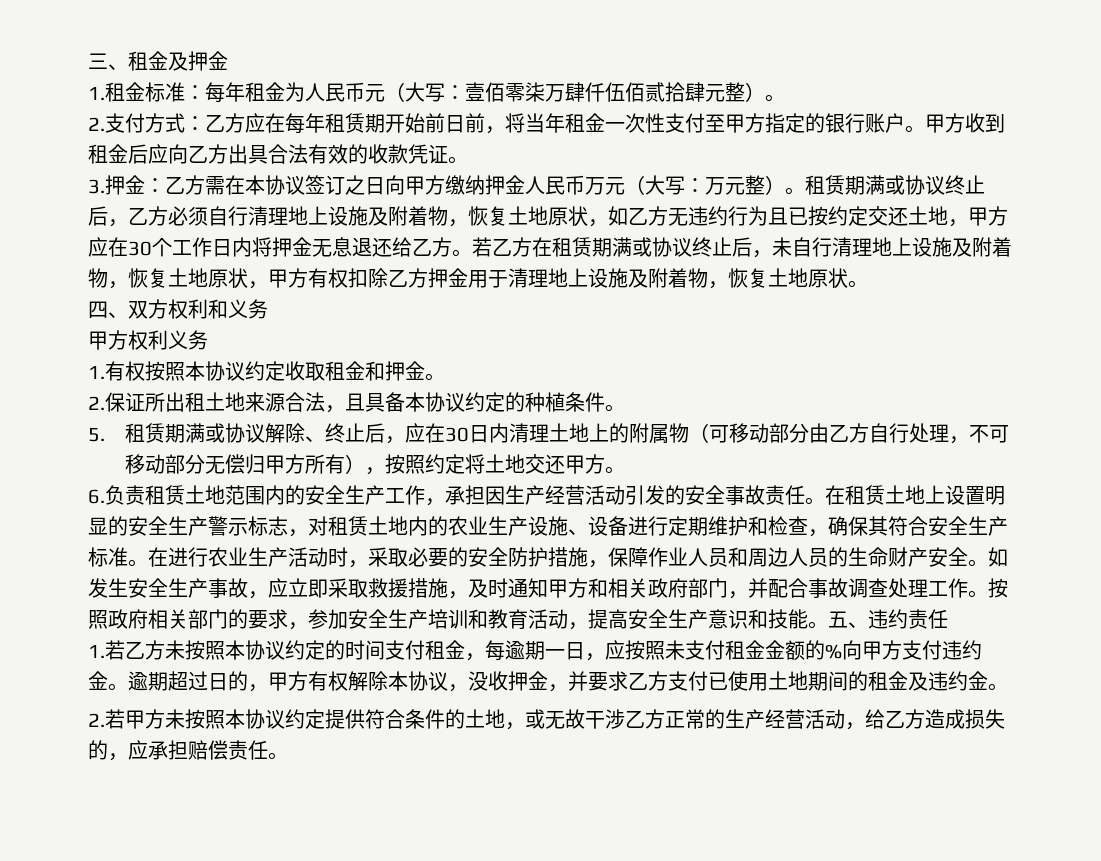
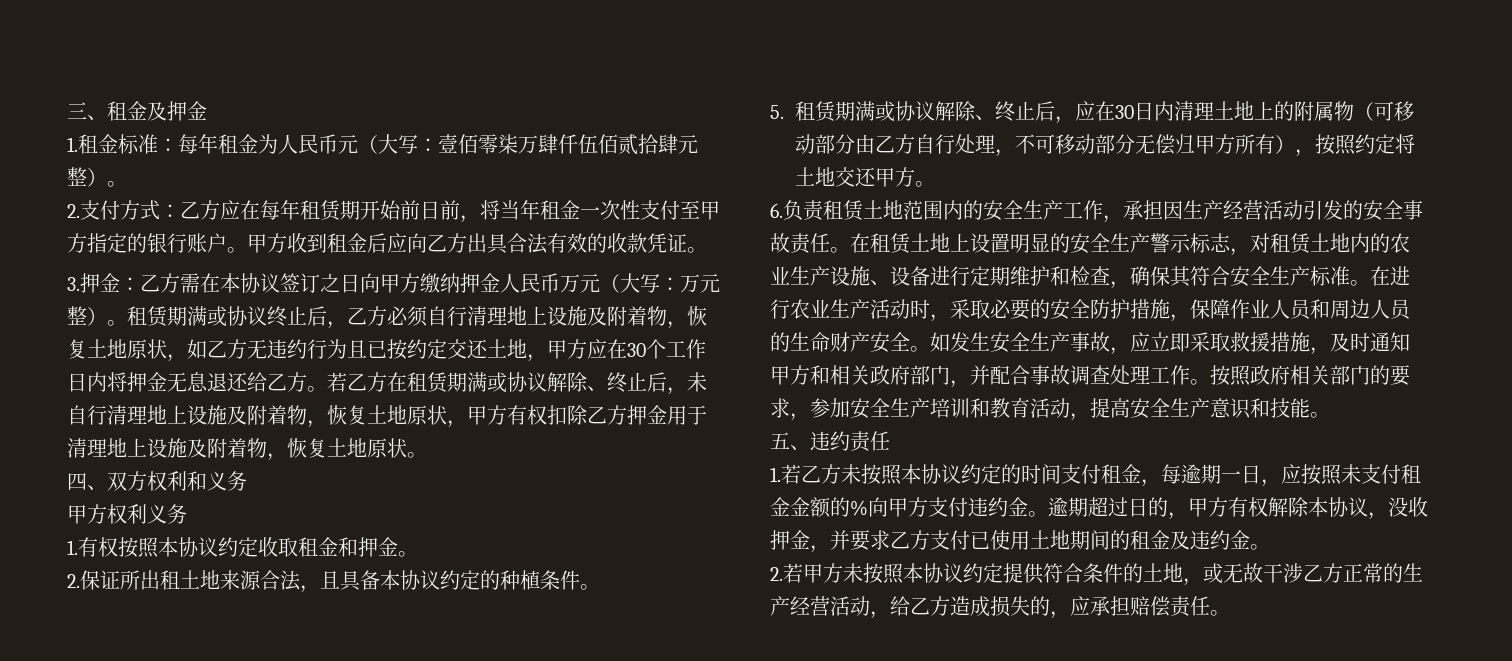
- 若乙方在租赁期满或协议终止后，未自行清理地上设施及附着物，恢复土地原状，甲方有权扣除乙方押金用于清理地上设施及附着物，恢复土地原状。
+ 若乙方在租赁期满或协议解除、终止后，未自行清理地上设施及附着物，恢复土地原状，甲方有权扣除乙方押金用于清理地上设施及附着物，恢复土地原状。
- 按照政府相关部门的要求，参加安全生产培训和教育活动，提高安全生产意识和技能。五、违约责任
+ 按照政府相关部门的要求，参加安全生产培训和教育活动，提高安全生产意识和技能。
+ 五、违约责任

